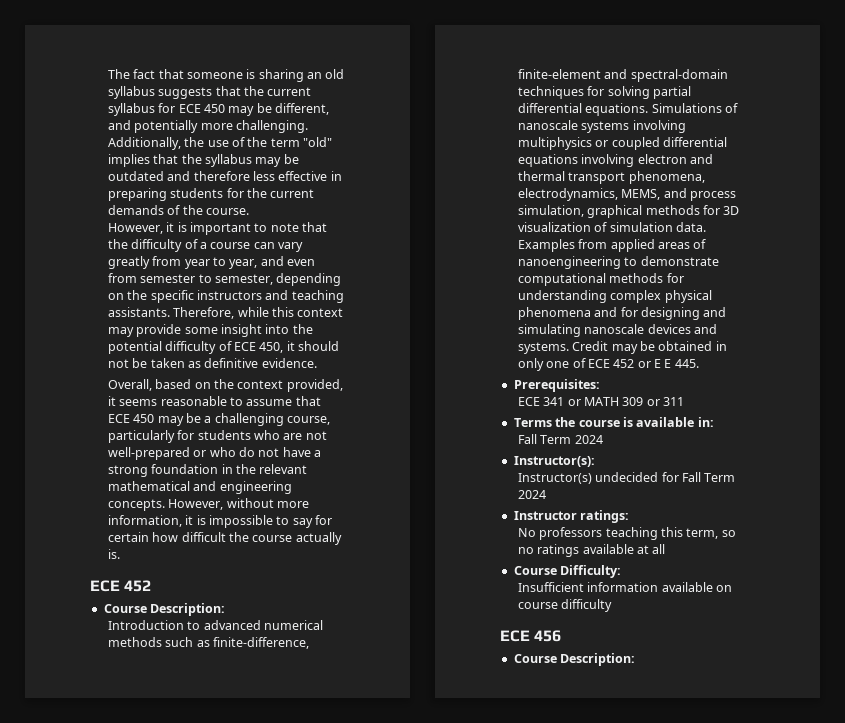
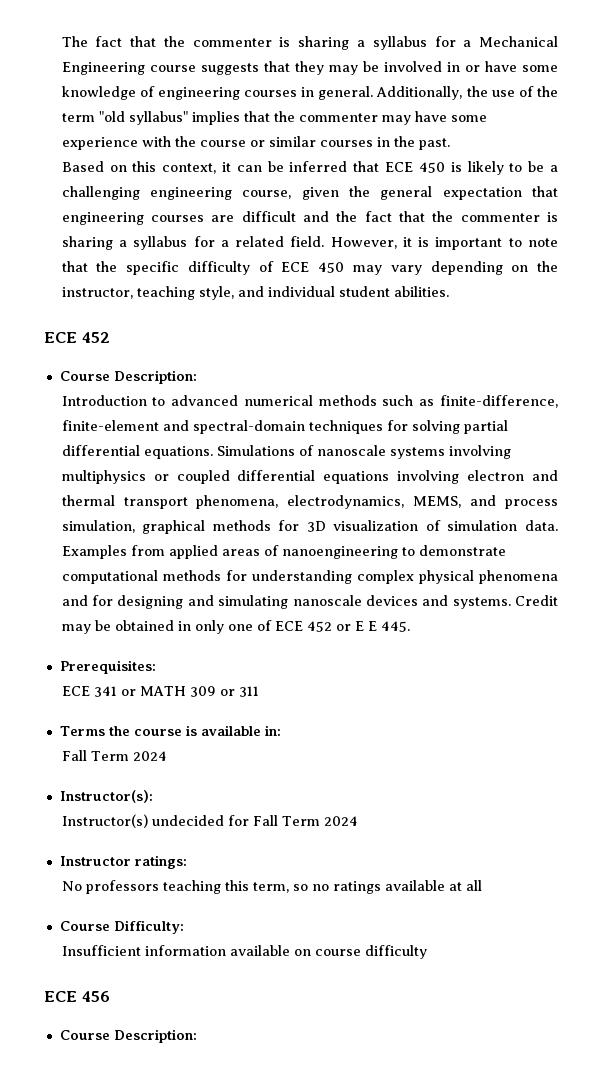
- The fact that someone is sharing an old syllabus suggests that the current syllabus for ECE 450 may be different, and potentially more challenging.
+ The fact that the commenter is sharing a syllabus for a Mechanical Engineering course suggests that they may be involved in or have some knowledge of engineering courses in general.
- Additionally, the use of the term "old" implies that the syllabus may be outdated and therefore less effective in preparing students for the current demands of the course.
- However, it is important to note that the difficulty of a course can vary greatly from year to year, and even from semester to semester, depending on the specific instructors and teaching assistants. Therefore, while this context may provide some insight into the potential difficulty of ECE 450, it should not be taken as definitive evidence.
- Overall, based on the context provided, it seems reasonable to assume that ECE 450 may be a challenging course, particularly for students who are not well-prepared or who do not have a strong foundation in the relevant mathematical and engineering concepts. However, without more information, it is impossible to say for certain how difficult the course actually is.
+ Additionally, the use of the term "old syllabus" implies that the commenter may have some experience with the course or similar courses in the past.
+ Based on this context, it can be inferred that ECE 450 is likely to be a challenging engineering course, given the general expectation that engineering courses are difficult and the fact that the commenter is sharing a syllabus for a related field. However, it is important to note that the specific difficulty of ECE 450 may vary depending on the instructor, teaching style, and individual student abilities.

